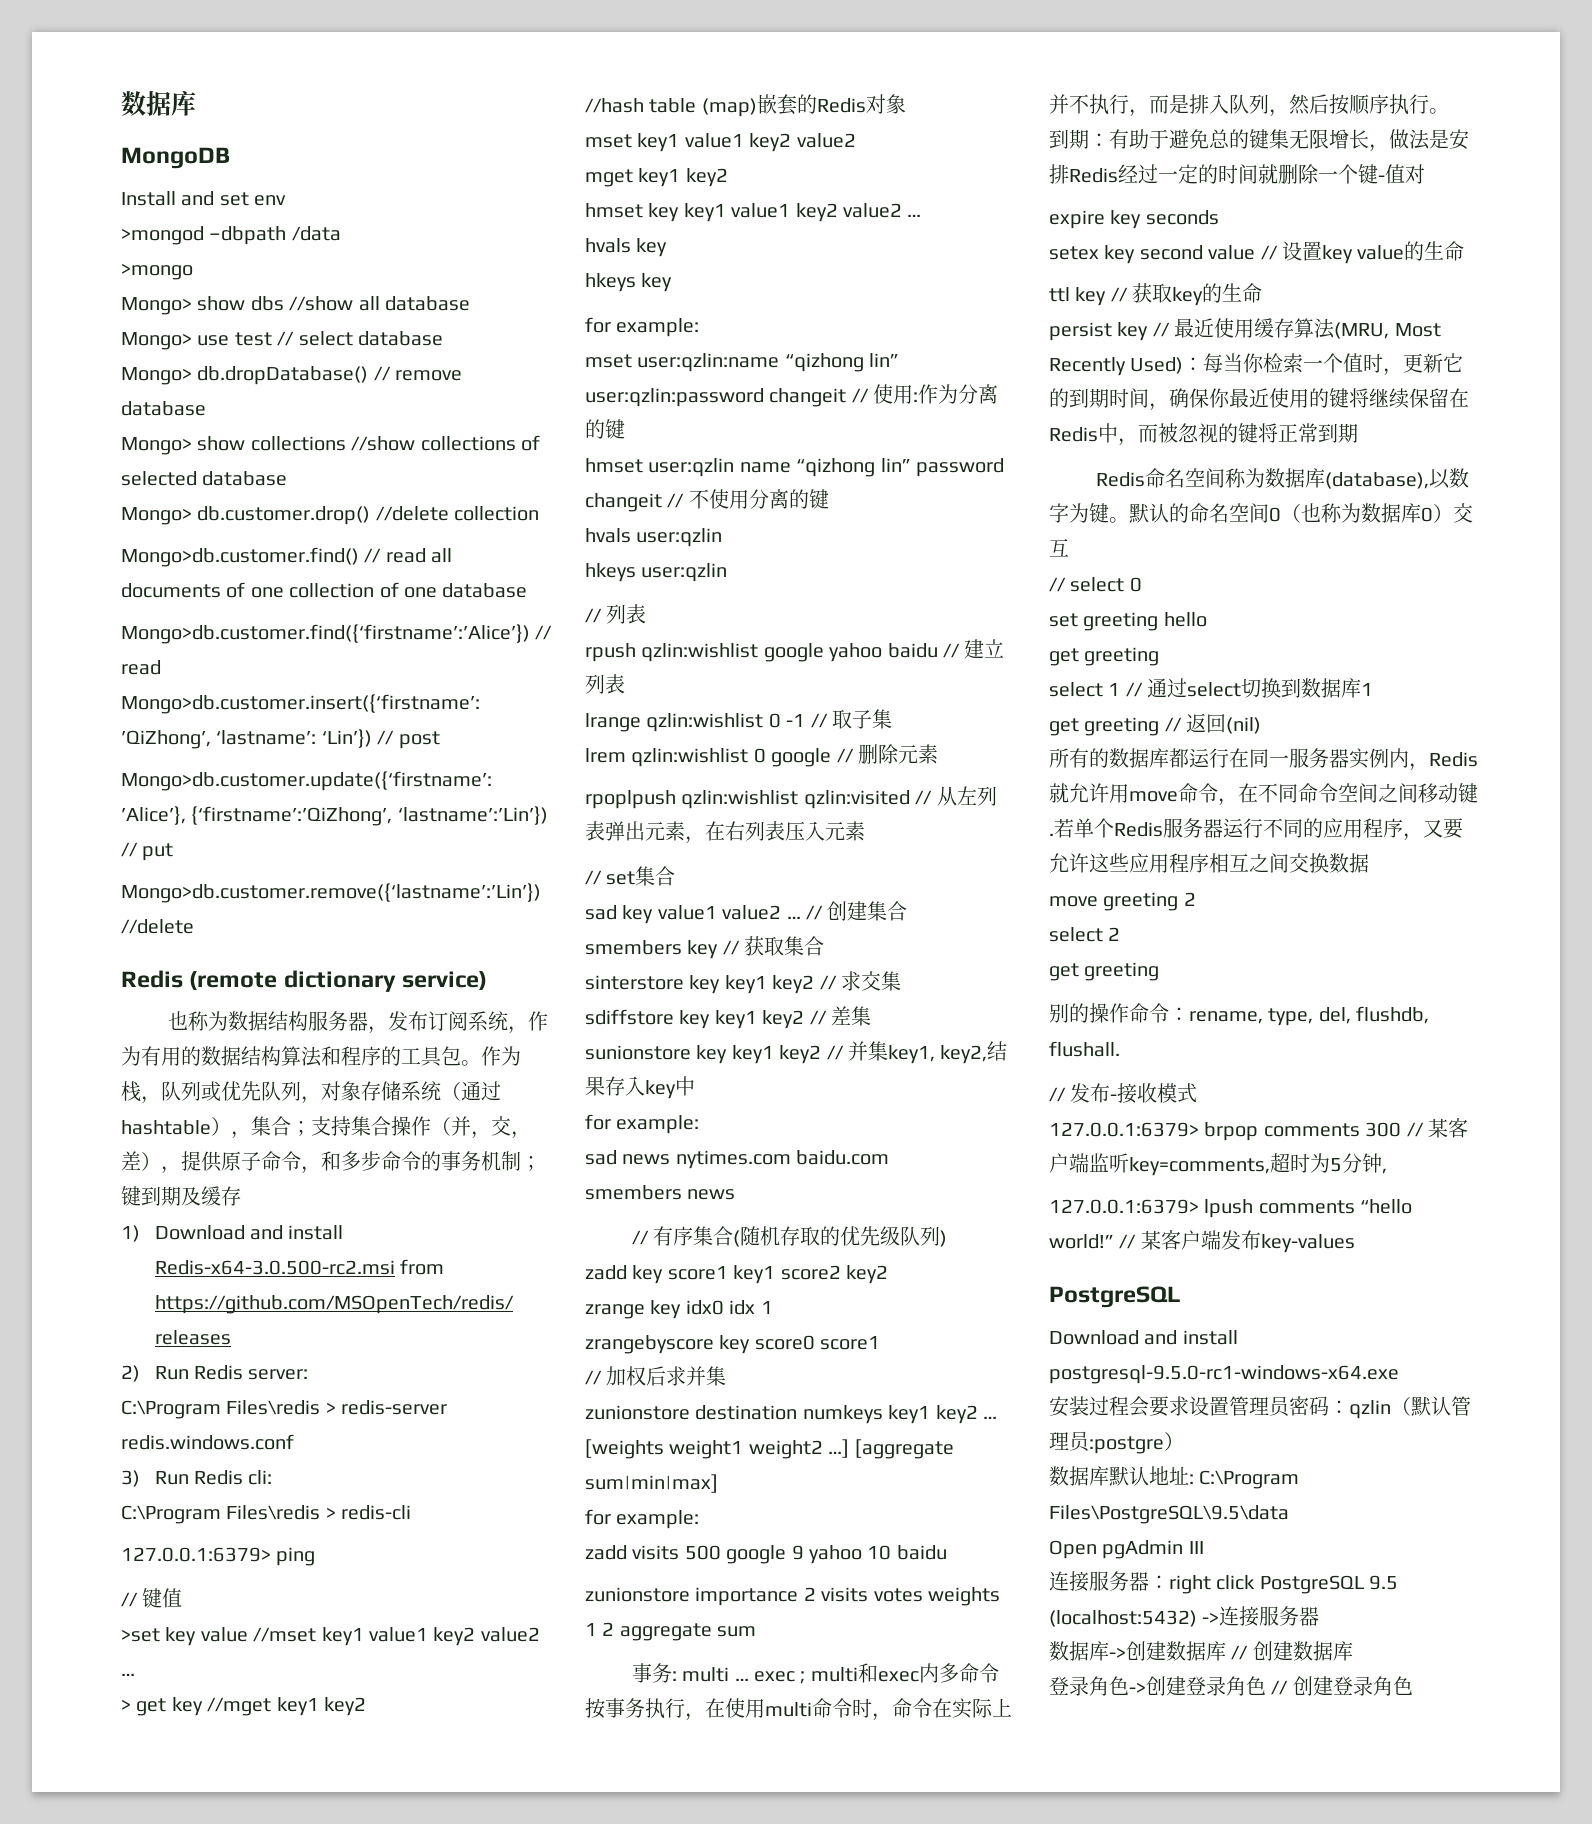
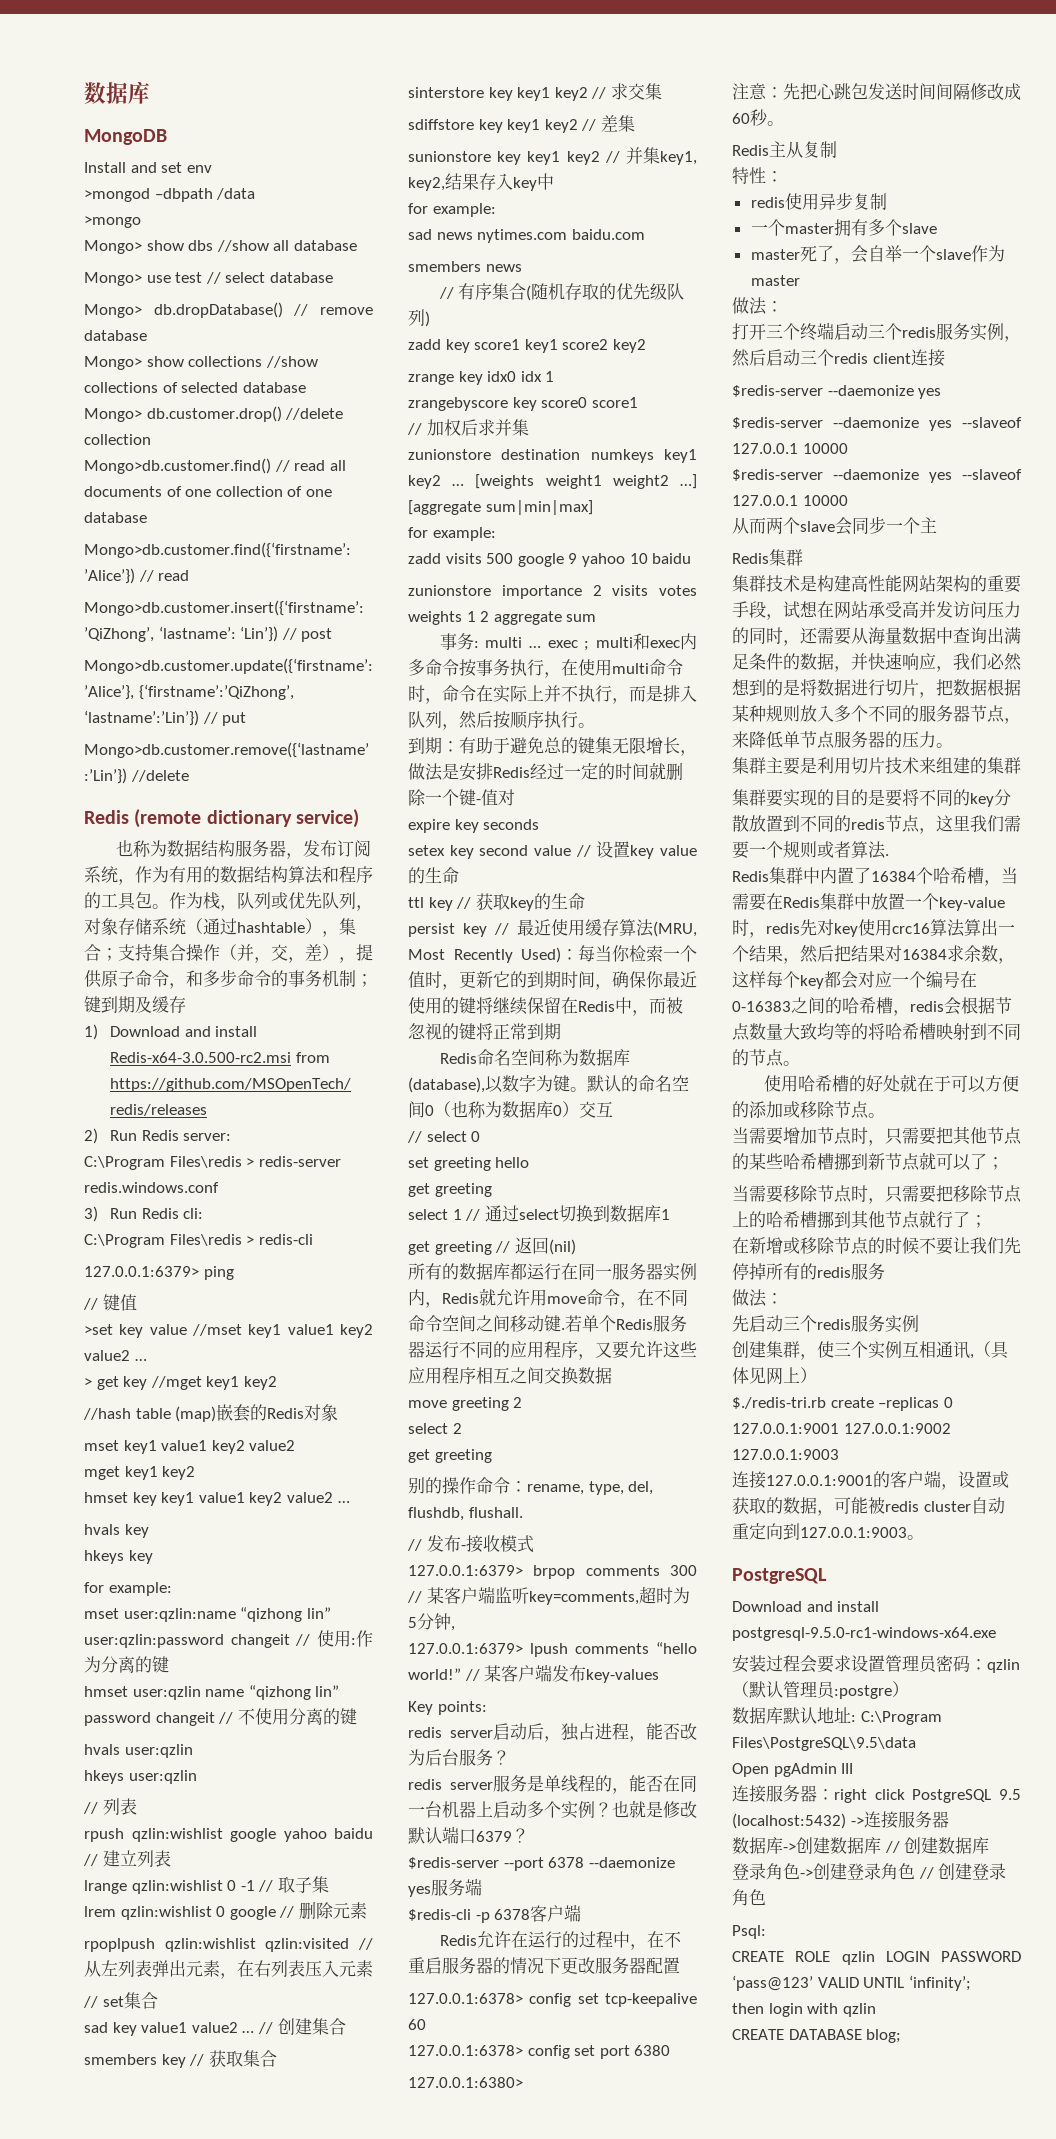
+ Key points:
+ redis server启动后，独占进程，能否改为后台服务？
+ redis server服务是单线程的，能否在同一台机器上启动多个实例？也就是修改默认端口6379？
+ $redis-server --port 6378 --daemonize yes服务端
+ $redis-cli -p 6378客户端
+ Redis允许在运行的过程中，在不重启服务器的情况下更改服务器配置
+ 127.0.0.1:6378> config set tcp-keepalive 60
+ 127.0.0.1:6378> config set port 6380
+ 127.0.0.1:6380>
+ 注意：先把心跳包发送时间间隔修改成60秒。
+ Redis主从复制
+ 特性：
+ redis使用异步复制
+ 一个master拥有多个slave
+ master死了，会自举一个slave作为master
+ 做法：
+ 打开三个终端启动三个redis服务实例，然后启动三个redis client连接
+ $redis-server --daemonize yes
+ $redis-server --daemonize yes --slaveof 127.0.0.1 10000
+ $redis-server --daemonize yes --slaveof 127.0.0.1 10000
+ 从而两个slave会同步一个主
+ Redis集群
+ 集群技术是构建高性能网站架构的重要手段，试想在网站承受高并发访问压力的同时，还需要从海量数据中查询出满足条件的数据，并快速响应，我们必然想到的是将数据进行切片，把数据根据某种规则放入多个不同的服务器节点，来降低单节点服务器的压力。
+ 集群主要是利用切片技术来组建的集群
+ 集群要实现的目的是要将不同的key分散放置到不同的redis节点，这里我们需要一个规则或者算法.
+ Redis集群中内置了16384个哈希槽，当需要在Redis集群中放置一个key-value时，redis先对key使用crc16算法算出一个结果，然后把结果对16384求余数，这样每个key都会对应一个编号在0-16383之间的哈希槽，redis会根据节点数量大致均等的将哈希槽映射到不同的节点。
+ 使用哈希槽的好处就在于可以方便的添加或移除节点。
+ 当需要增加节点时，只需要把其他节点的某些哈希槽挪到新节点就可以了；
+ 当需要移除节点时，只需要把移除节点上的哈希槽挪到其他节点就行了；
+ 在新增或移除节点的时候不要让我们先停掉所有的redis服务
+ 做法：
+ 先启动三个redis服务实例
+ 创建集群，使三个实例互相通讯,（具体见网上）
+ $./redis-tri.rb create –replicas 0 127.0.0.1:9001 127.0.0.1:9002 127.0.0.1:9003
+ 连接127.0.0.1:9001的客户端，设置或获取的数据，可能被redis cluster自动重定向到127.0.0.1:9003。
+ Psql:
+ CREATE ROLE qzlin LOGIN PASSWORD ‘pass@123’ VALID UNTIL ‘infinity’;
+ then login with qzlin
+ CREATE DATABASE blog;

